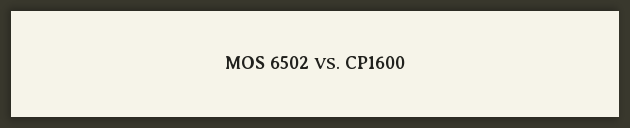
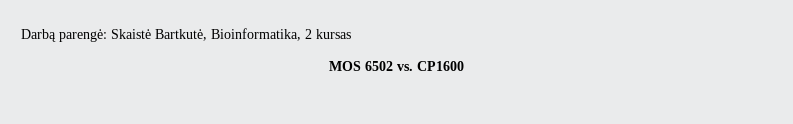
+ Darbą parengė: Skaistė Bartkutė, Bioinformatika, 2 kursas
- MOS 6502 VS. CP1600
+ MOS 6502 vs. CP1600

